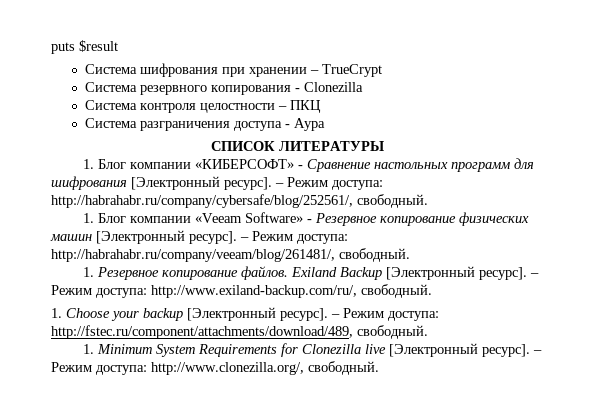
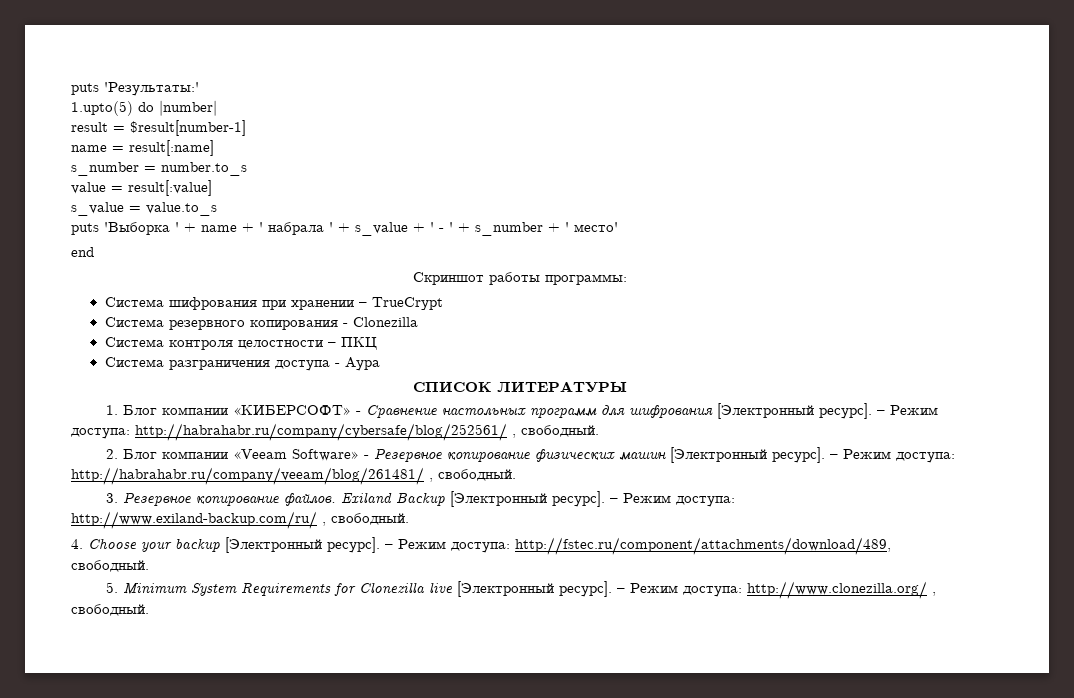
- puts $result
+ puts 'Результаты:'
+ 1.upto(5) do |number|
+ result = $result[number-1]
+ name = result[:name]
+ s_number = number.to_s
+ value = result[:value]
+ s_value = value.to_s
+ puts 'Выборка ' + name + ' набрала ' + s_value + ' - ' + s_number + ' место'
+ end
+ Скриншот работы программы:
- – Режим доступа: http://habrahabr.ru/company/cybersafe/blog/252561/, свободный.
- 1. Блог компании «Veeam Software» - Резервное копирование физических машин [Электронный ресурс].
+ – Режим доступа: http://habrahabr.ru/company/cybersafe/blog/252561/ , свободный.
+ 2. Блог компании «Veeam Software» - Резервное копирование физических машин [Электронный ресурс].
- – Режим доступа: http://habrahabr.ru/company/veeam/blog/261481/, свободный.
- 1. Резервное копирование файлов.
+ – Режим доступа: http://habrahabr.ru/company/veeam/blog/261481/ , свободный.
+ 3. Резервное копирование файлов.
- – Режим доступа: http://www.exiland-backup.com/ru/, свободный.
- 1. Choose your backup [Электронный ресурс].
+ – Режим доступа: http://www.exiland-backup.com/ru/ , свободный.
+ 4. Choose your backup [Электронный ресурс].
- 1. Minimum System Requirements for Clonezilla live [Электронный ресурс].
+ 5. Minimum System Requirements for Clonezilla live [Электронный ресурс].
- – Режим доступа: http://www.clonezilla.org/, свободный.
+ – Режим доступа: http://www.clonezilla.org/ , свободный.

